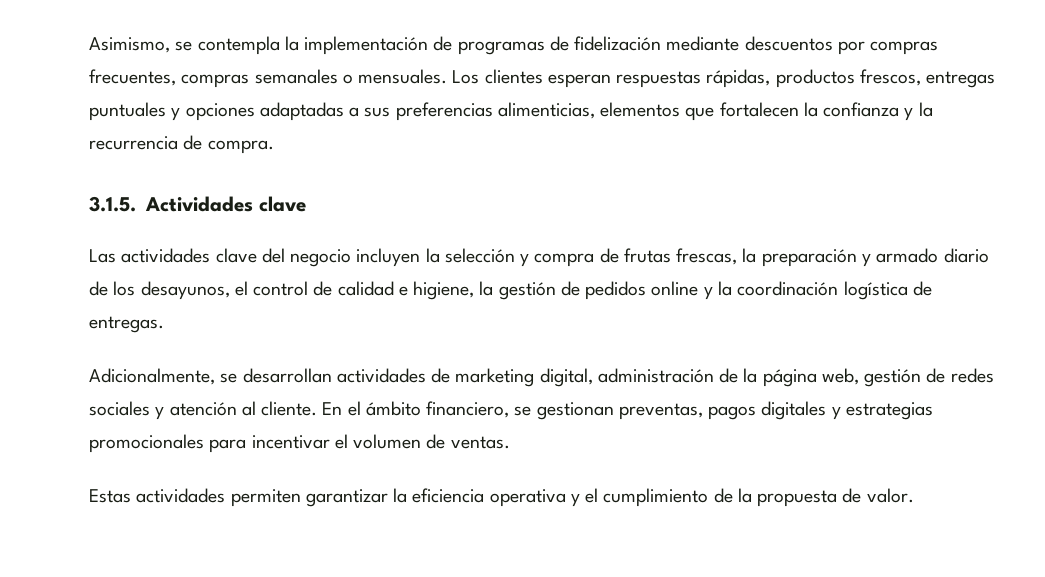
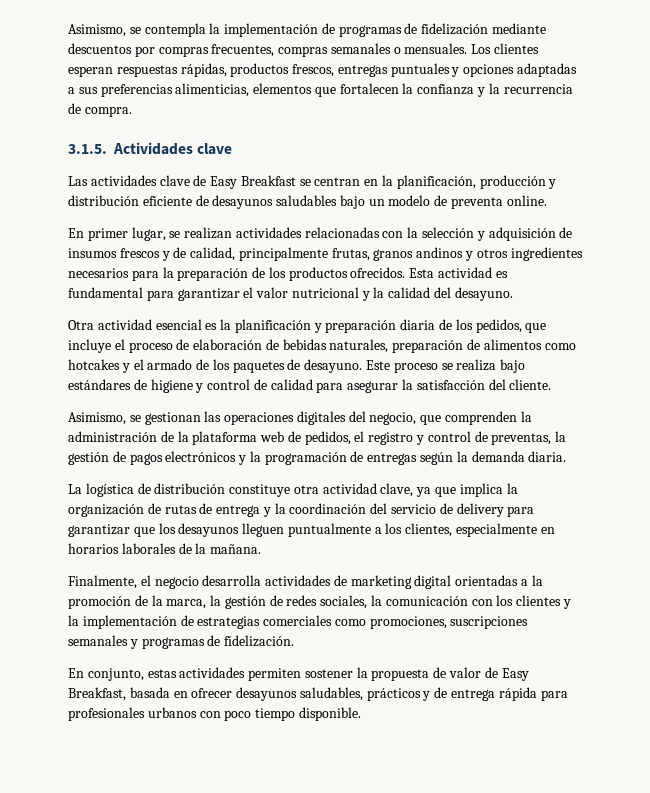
- Las actividades clave del negocio incluyen la selección y compra de frutas frescas, la preparación y armado diario de los desayunos, el control de calidad e higiene, la gestión de pedidos online y la coordinación logística de entregas.
- Adicionalmente, se desarrollan actividades de marketing digital, administración de la página web, gestión de redes sociales y atención al cliente. En el ámbito financiero, se gestionan preventas, pagos digitales y estrategias promocionales para incentivar el volumen de ventas.
- Estas actividades permiten garantizar la eficiencia operativa y el cumplimiento de la propuesta de valor.
+ Las actividades clave de Easy Breakfast se centran en la planificación, producción y distribución eficiente de desayunos saludables bajo un modelo de preventa online.
+ En primer lugar, se realizan actividades relacionadas con la selección y adquisición de insumos frescos y de calidad, principalmente frutas, granos andinos y otros ingredientes necesarios para la preparación de los productos ofrecidos. Esta actividad es fundamental para garantizar el valor nutricional y la calidad del desayuno.
+ Otra actividad esencial es la planificación y preparación diaria de los pedidos, que incluye el proceso de elaboración de bebidas naturales, preparación de alimentos como hotcakes y el armado de los paquetes de desayuno. Este proceso se realiza bajo estándares de higiene y control de calidad para asegurar la satisfacción del cliente.
+ Asimismo, se gestionan las operaciones digitales del negocio, que comprenden la administración de la plataforma web de pedidos, el registro y control de preventas, la gestión de pagos electrónicos y la programación de entregas según la demanda diaria.
+ La logística de distribución constituye otra actividad clave, ya que implica la organización de rutas de entrega y la coordinación del servicio de delivery para garantizar que los desayunos lleguen puntualmente a los clientes, especialmente en horarios laborales de la mañana.
+ Finalmente, el negocio desarrolla actividades de marketing digital orientadas a la promoción de la marca, la gestión de redes sociales, la comunicación con los clientes y la implementación de estrategias comerciales como promociones, suscripciones semanales y programas de fidelización.
+ En conjunto, estas actividades permiten sostener la propuesta de valor de Easy Breakfast, basada en ofrecer desayunos saludables, prácticos y de entrega rápida para profesionales urbanos con poco tiempo disponible.

